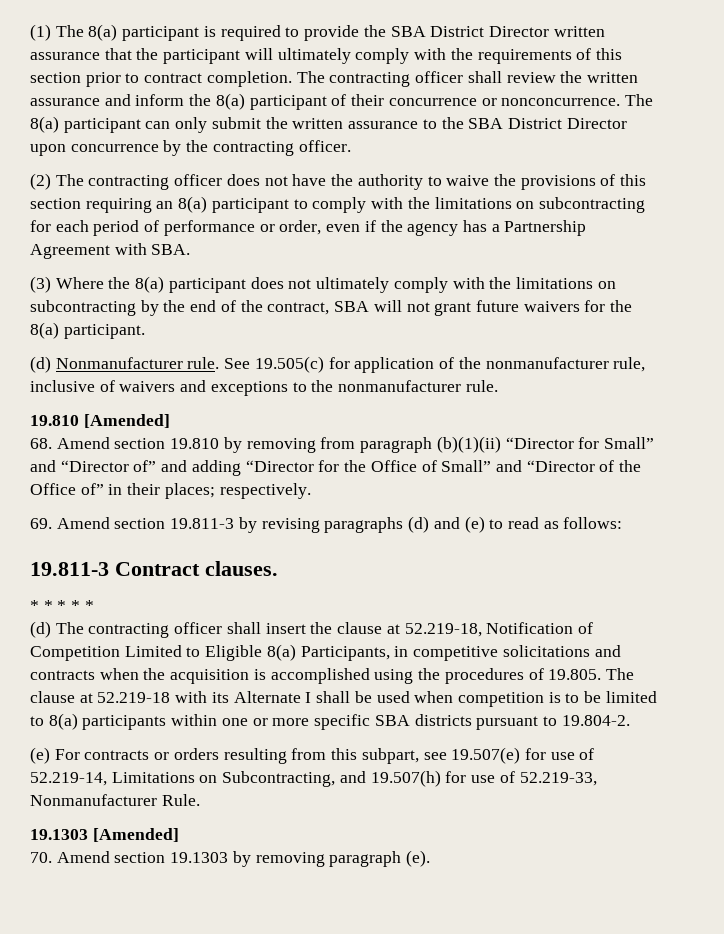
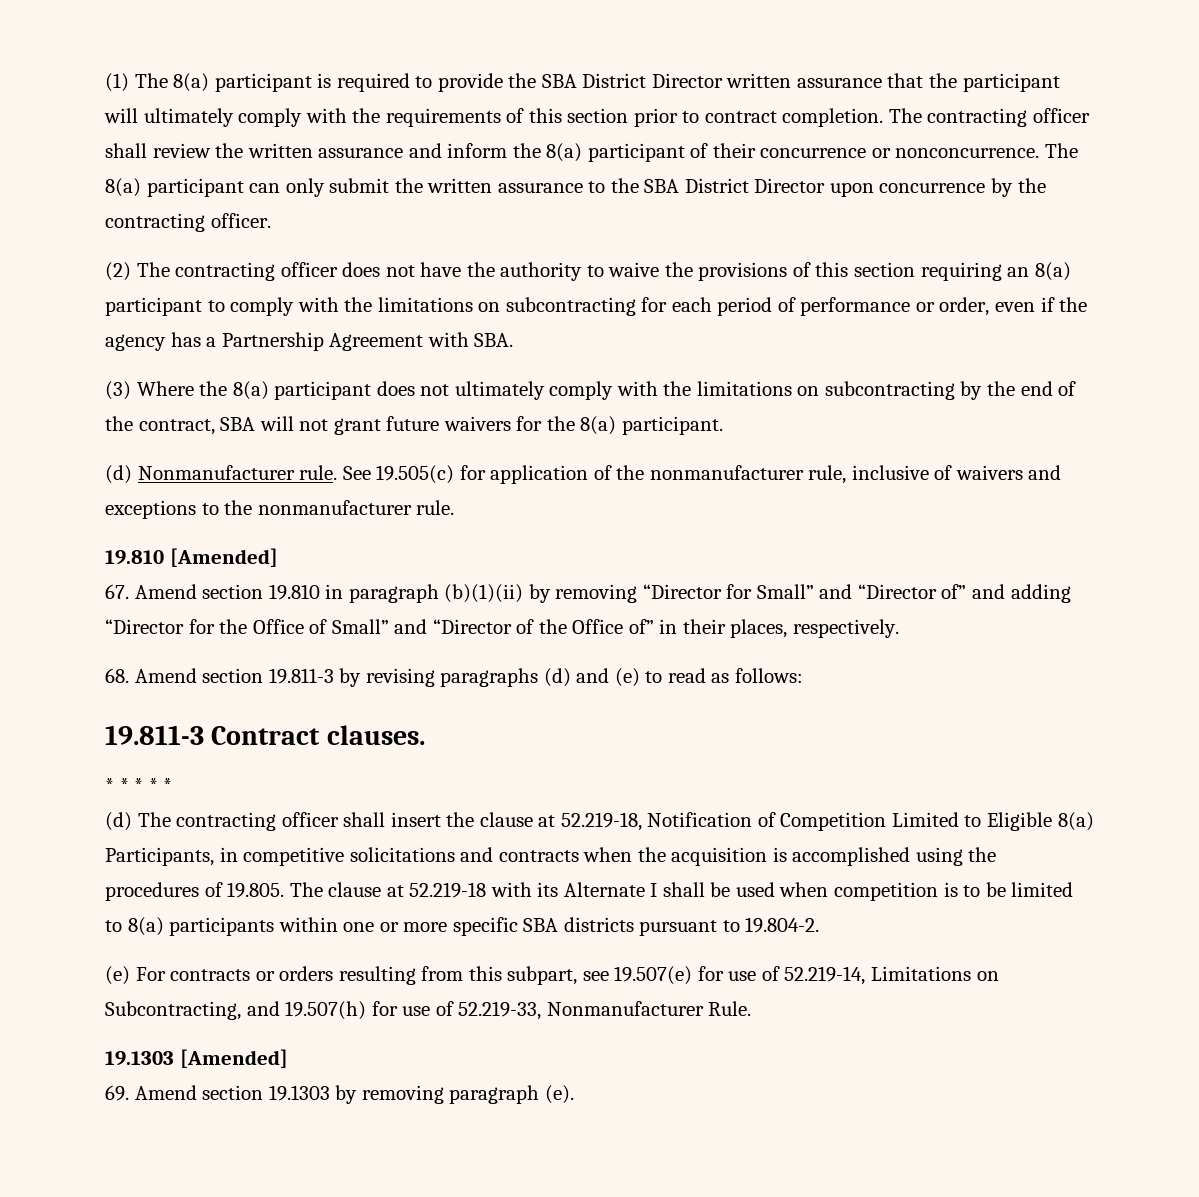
- 68. Amend section 19.810 by removing from paragraph (b)(1)(ii) “Director for Small” and “Director of” and adding “Director for the Office of Small” and “Director of the Office of” in their places; respectively.
+ 67. Amend section 19.810 in paragraph (b)(1)(ii) by removing “Director for Small” and “Director of” and adding “Director for the Office of Small” and “Director of the Office of” in their places, respectively.
- 69. Amend section 19.811-3 by revising paragraphs (d) and (e) to read as follows:
+ 68. Amend section 19.811-3 by revising paragraphs (d) and (e) to read as follows:
- 70. Amend section 19.1303 by removing paragraph (e).
+ 69. Amend section 19.1303 by removing paragraph (e).

